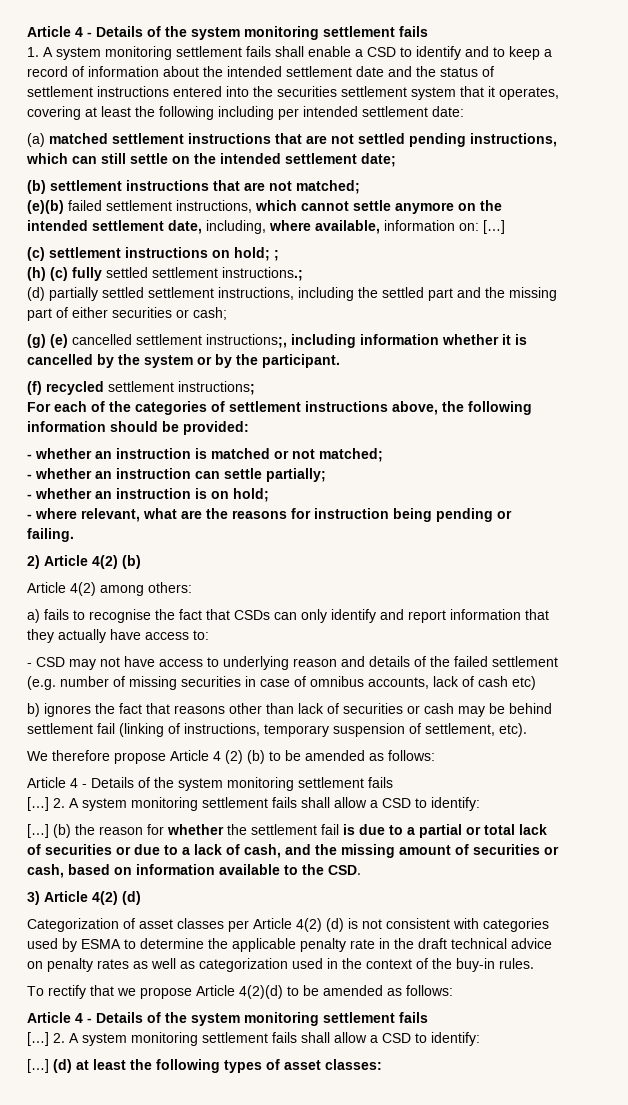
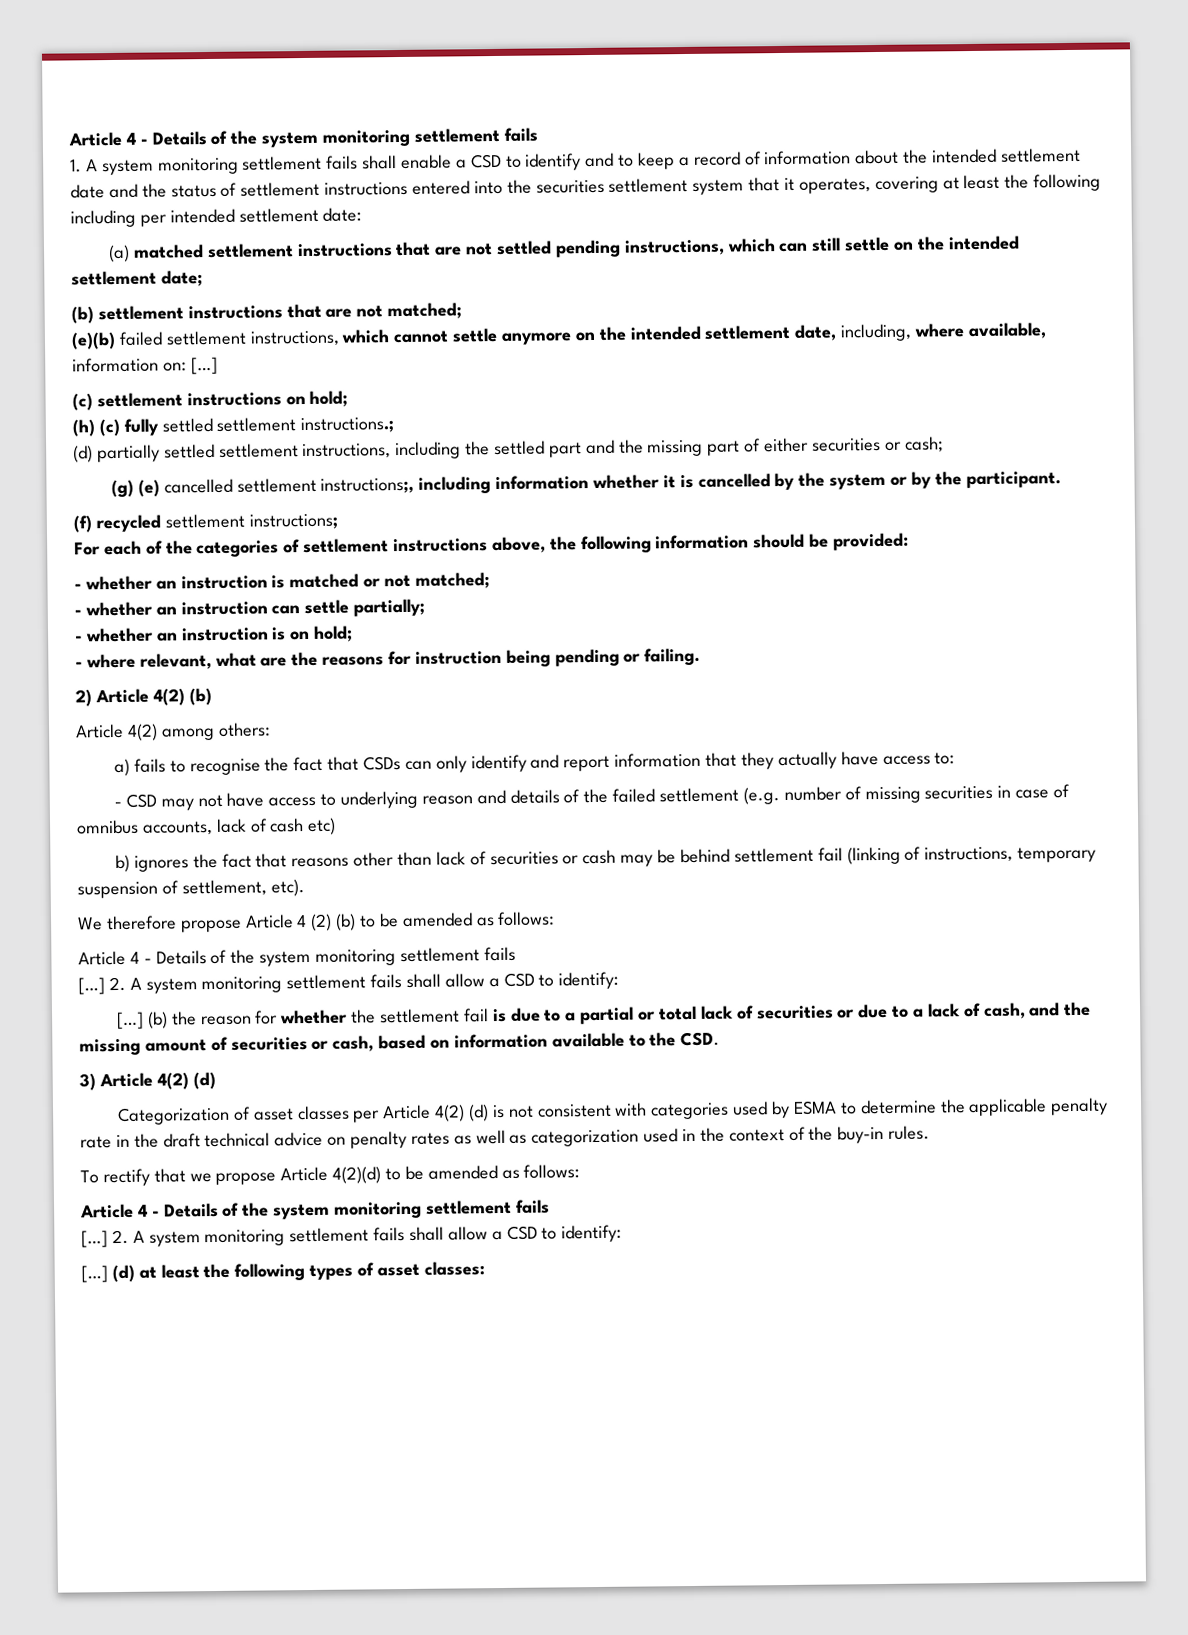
- (c) settlement instructions on hold; ;
+ (c) settlement instructions on hold;

